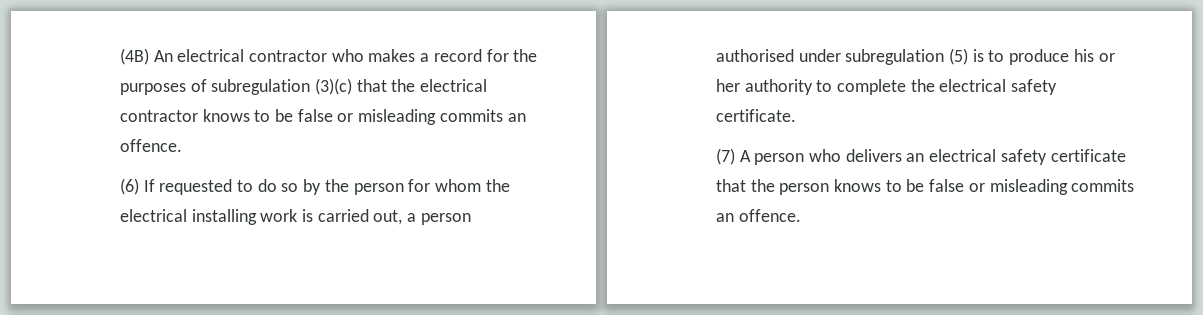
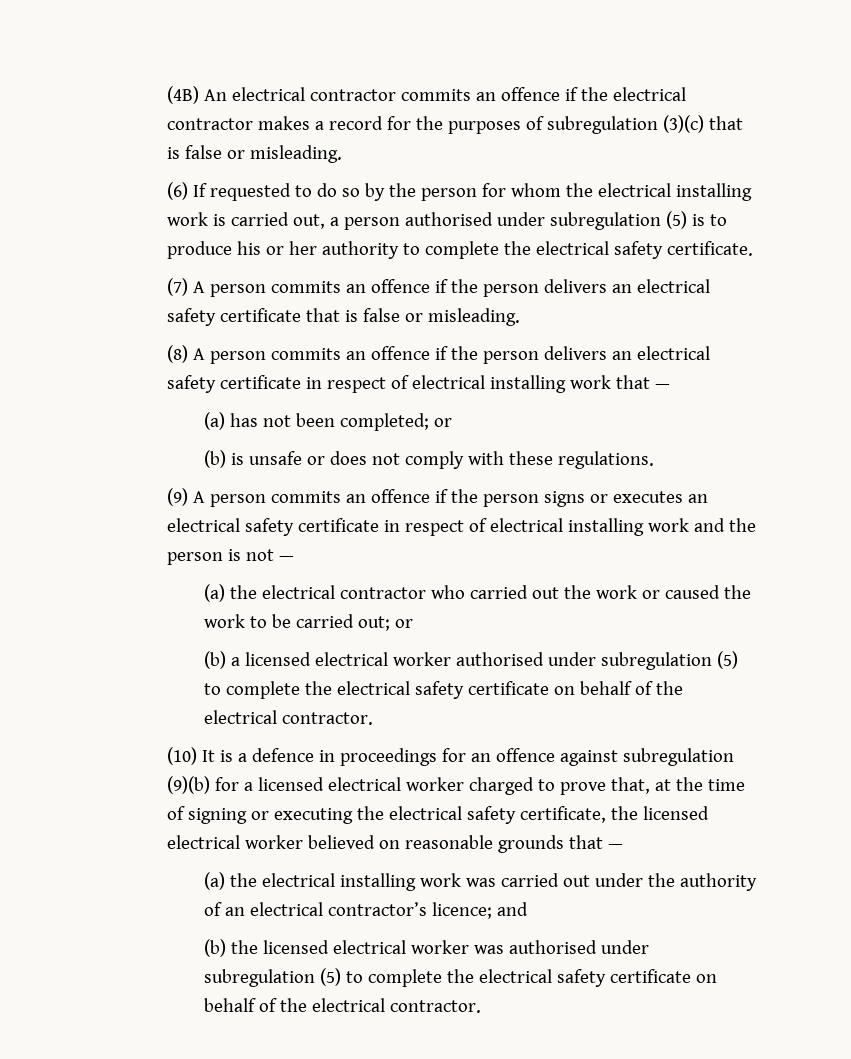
- (4B) An electrical contractor who makes a record for the purposes of subregulation (3)(c) that the electrical contractor knows to be false or misleading commits an offence.
+ (4B) An electrical contractor commits an offence if the electrical contractor makes a record for the purposes of subregulation (3)(c) that is false or misleading.
- (7) A person who delivers an electrical safety certificate that the person knows to be false or misleading commits an offence.
+ (7) A person commits an offence if the person delivers an electrical safety certificate that is false or misleading.
+ (8) A person commits an offence if the person delivers an electrical safety certificate in respect of electrical installing work that —
+ (a) has not been completed; or
+ (b) is unsafe or does not comply with these regulations.
+ (9) A person commits an offence if the person signs or executes an electrical safety certificate in respect of electrical installing work and the person is not —
+ (a) the electrical contractor who carried out the work or caused the work to be carried out; or
+ (b) a licensed electrical worker authorised under subregulation (5) to complete the electrical safety certificate on behalf of the electrical contractor.
+ (10) It is a defence in proceedings for an offence against subregulation (9)(b) for a licensed electrical worker charged to prove that, at the time of signing or executing the electrical safety certificate, the licensed electrical worker believed on reasonable grounds that —
+ (a) the electrical installing work was carried out under the authority of an electrical contractor’s licence; and
+ (b) the licensed electrical worker was authorised under subregulation (5) to complete the electrical safety certificate on behalf of the electrical contractor.

